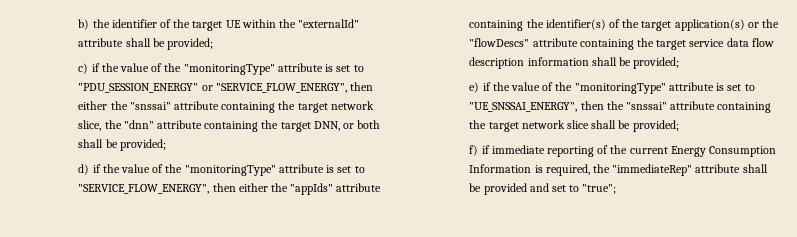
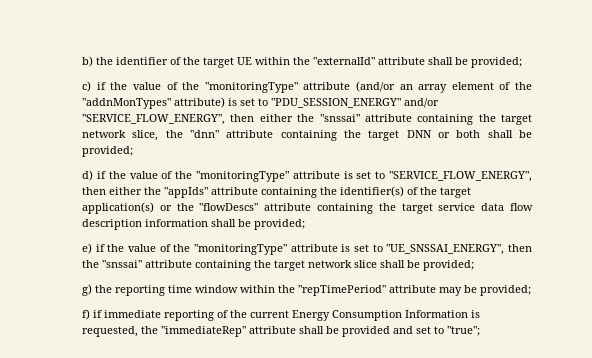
- c) if the value of the "monitoringType" attribute is set to "PDU_SESSION_ENERGY" or "SERVICE_FLOW_ENERGY", then either the "snssai" attribute containing the target network slice, the "dnn" attribute containing the target DNN, or both shall be provided;
+ c) if the value of the "monitoringType" attribute (and/or an array element of the "addnMonTypes" attribute) is set to "PDU_SESSION_ENERGY" and/or "SERVICE_FLOW_ENERGY", then either the "snssai" attribute containing the target network slice, the "dnn" attribute containing the target DNN or both shall be provided;
+ g) the reporting time window within the "repTimePeriod" attribute may be provided;
- f) if immediate reporting of the current Energy Consumption Information is required, the "immediateRep" attribute shall be provided and set to "true";
+ f) if immediate reporting of the current Energy Consumption Information is requested, the "immediateRep" attribute shall be provided and set to "true";

